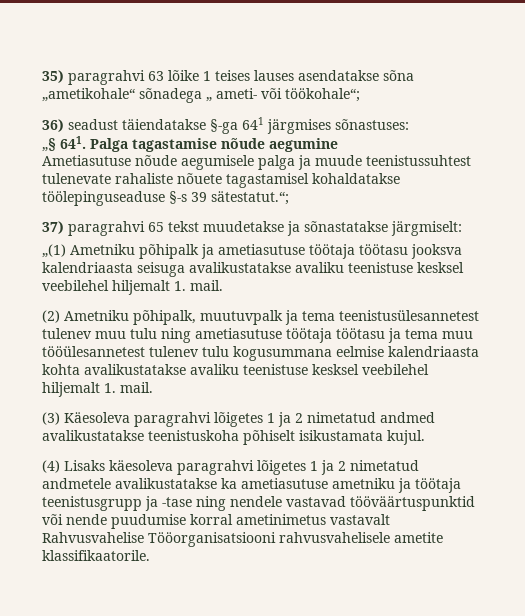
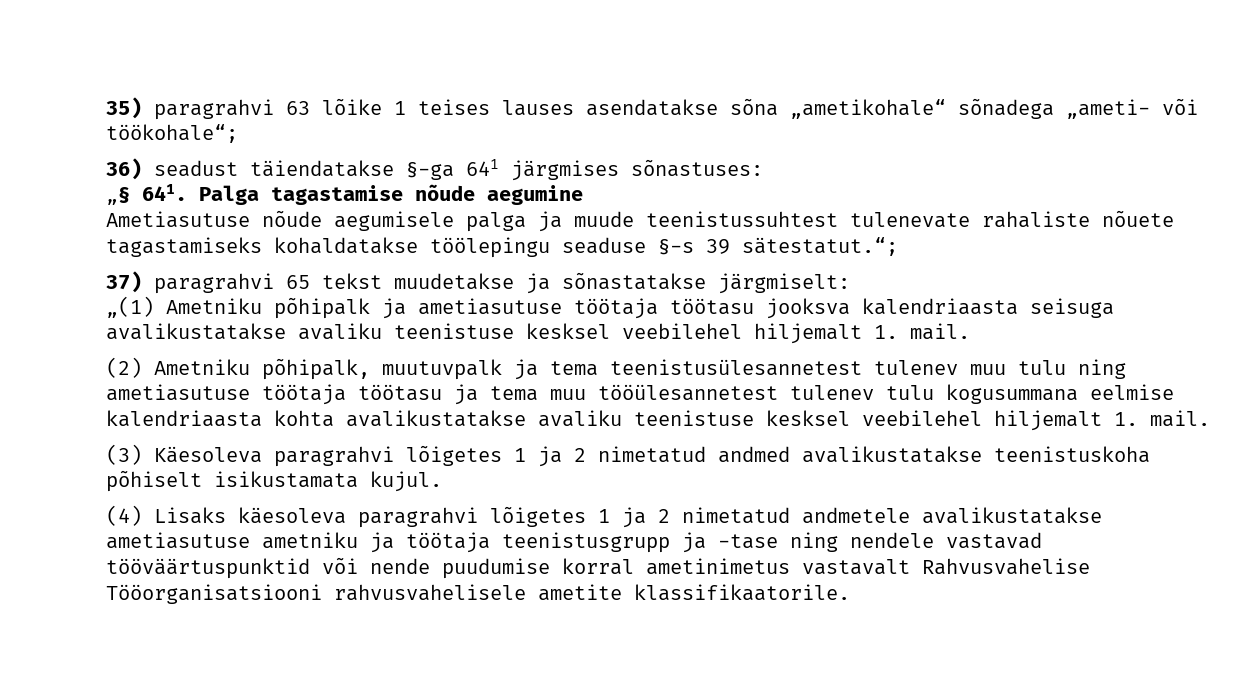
- 35) paragrahvi 63 lõike 1 teises lauses asendatakse sõna „ametikohale“ sõnadega „ ameti- või töökohale“;
+ 35) paragrahvi 63 lõike 1 teises lauses asendatakse sõna „ametikohale“ sõnadega „ameti- või töökohale“;
- Ametiasutuse nõude aegumisele palga ja muude teenistussuhtest tulenevate rahaliste nõuete tagastamisel kohaldatakse töölepinguseaduse §-s 39 sätestatut.“;
+ Ametiasutuse nõude aegumisele palga ja muude teenistussuhtest tulenevate rahaliste nõuete tagastamiseks kohaldatakse töölepingu seaduse §-s 39 sätestatut.“;
- (4) Lisaks käesoleva paragrahvi lõigetes 1 ja 2 nimetatud andmetele avalikustatakse ka ametiasutuse ametniku ja töötaja teenistusgrupp ja -tase ning nendele vastavad tööväärtuspunktid või nende puudumise korral ametinimetus vastavalt Rahvusvahelise Tööorganisatsiooni rahvusvahelisele ametite klassifikaatorile.
+ (4) Lisaks käesoleva paragrahvi lõigetes 1 ja 2 nimetatud andmetele avalikustatakse ametiasutuse ametniku ja töötaja teenistusgrupp ja -tase ning nendele vastavad tööväärtuspunktid või nende puudumise korral ametinimetus vastavalt Rahvusvahelise Tööorganisatsiooni rahvusvahelisele ametite klassifikaatorile.

